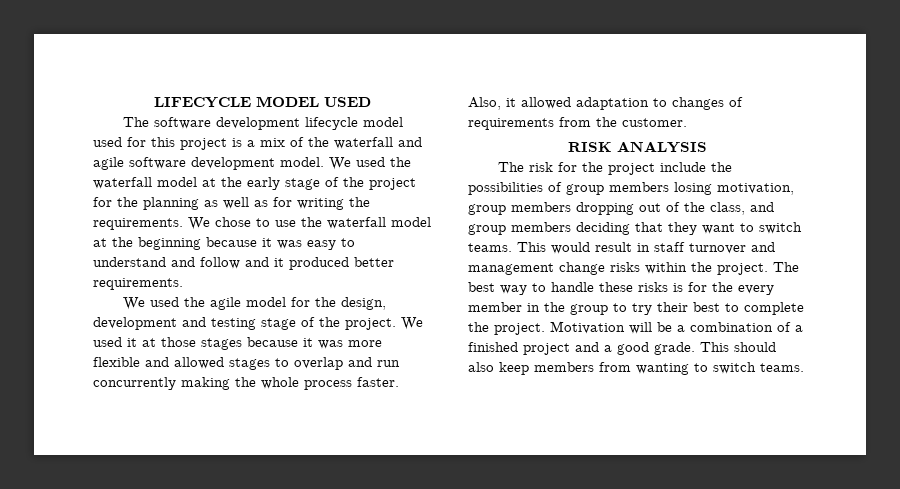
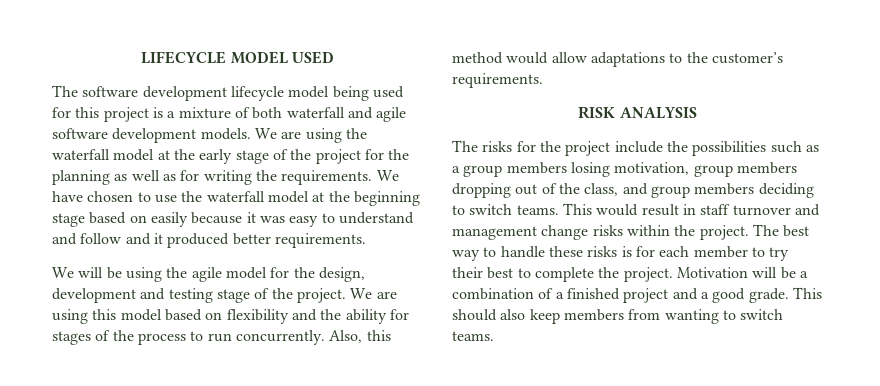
- The software development lifecycle model used for this project is a mix of the waterfall and agile software development model. We used the waterfall model at the early stage of the project for the planning as well as for writing the requirements.
+ The software development lifecycle model being used for this project is a mixture of both waterfall and agile software development models. We are using the waterfall model at the early stage of the project for the planning as well as for writing the requirements.
- We chose to use the waterfall model at the beginning because it was easy to understand and follow and it produced better requirements.
+ We have chosen to use the waterfall model at the beginning stage based on easily because it was easy to understand and follow and it produced better requirements.
- We used the agile model for the design, development and testing stage of the project.
+ We will be using the agile model for the design, development and testing stage of the project.
- We used it at those stages because it was more flexible and allowed stages to overlap and run concurrently making the whole process faster. Also, it allowed adaptation to changes of requirements from the customer.
+ We are using this model based on flexibility and the ability for stages of the process to run concurrently. Also, this method would allow adaptations to the customer’s requirements.
- The risk for the project include the possibilities of group members losing motivation, group members dropping out of the class, and group members deciding that they want to switch teams.
+ The risks for the project include the possibilities such as a group members losing motivation, group members dropping out of the class, and group members deciding to switch teams.
- The best way to handle these risks is for the every member in the group to try their best to complete the project.
+ The best way to handle these risks is for each member to try their best to complete the project.

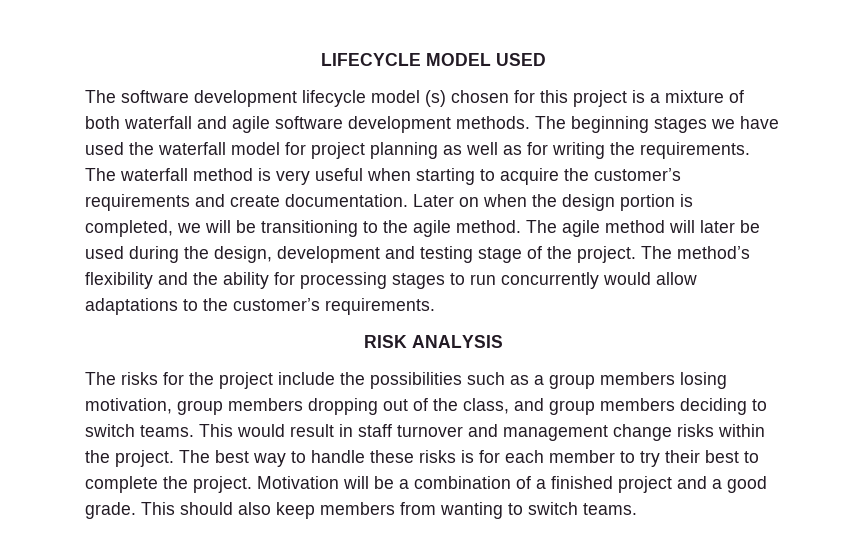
- The software development lifecycle model being used for this project is a mixture of both waterfall and agile software development models. We are using the waterfall model at the early stage of the project for the planning as well as for writing the requirements.
+ The software development lifecycle model (s) chosen for this project is a mixture of both waterfall and agile software development methods. The beginning stages we have used the waterfall model for project planning as well as for writing the requirements.
- We have chosen to use the waterfall model at the beginning stage based on easily because it was easy to understand and follow and it produced better requirements.
- We will be using the agile model for the design, development and testing stage of the project.
+ The waterfall method is very useful when starting to acquire the customer’s requirements and create documentation. Later on when the design portion is completed, we will be transitioning to the agile method. The agile method will later be used during the design, development and testing stage of the project.
- We are using this model based on flexibility and the ability for stages of the process to run concurrently. Also, this method would allow adaptations to the customer’s requirements.
+ The method’s flexibility and the ability for processing stages to run concurrently would allow adaptations to the customer’s requirements.

